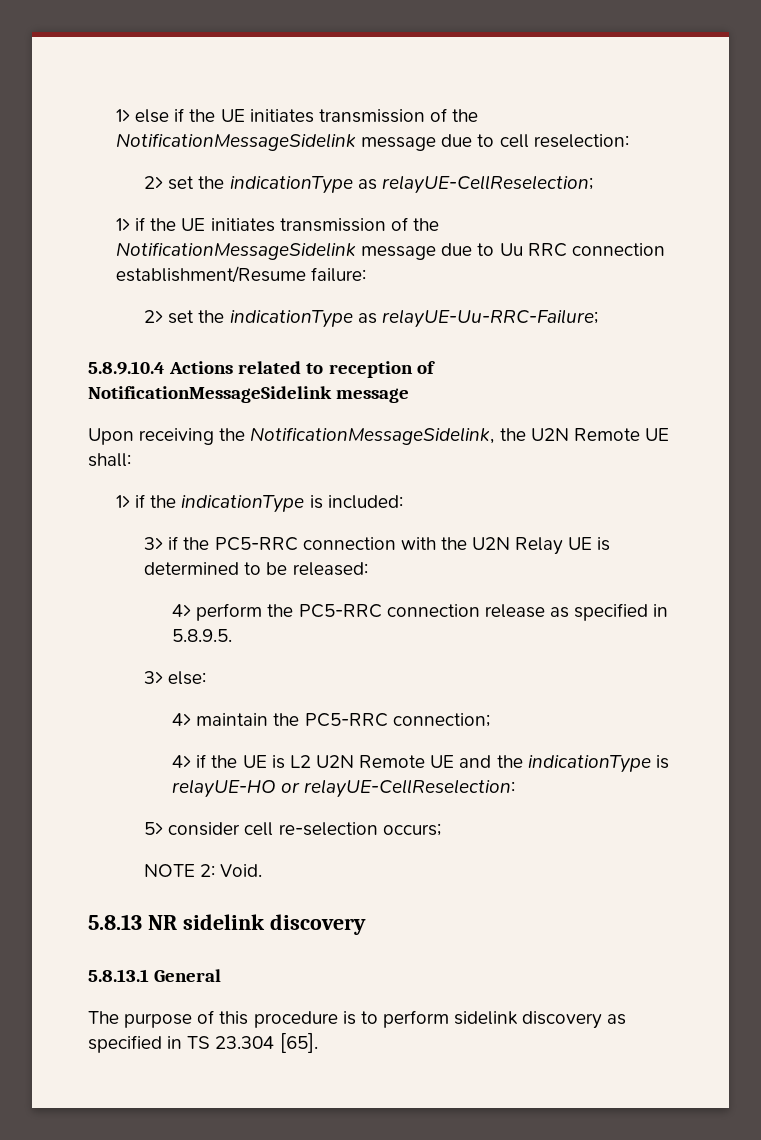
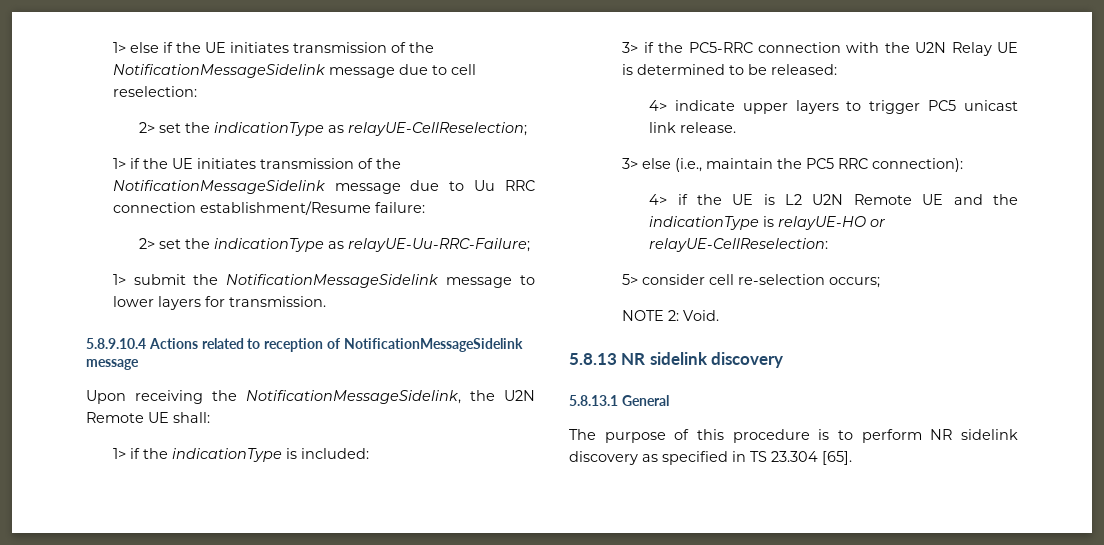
+ 1> submit the NotificationMessageSidelink message to lower layers for transmission.
- 4> perform the PC5-RRC connection release as specified in 5.8.9.5.
- 3> else:
- 4> maintain the PC5-RRC connection;
+ 4> indicate upper layers to trigger PC5 unicast link release.
+ 3> else (i.e., maintain the PC5 RRC connection):
- The purpose of this procedure is to perform sidelink discovery as specified in TS 23.304 [65].
+ The purpose of this procedure is to perform NR sidelink discovery as specified in TS 23.304 [65].

